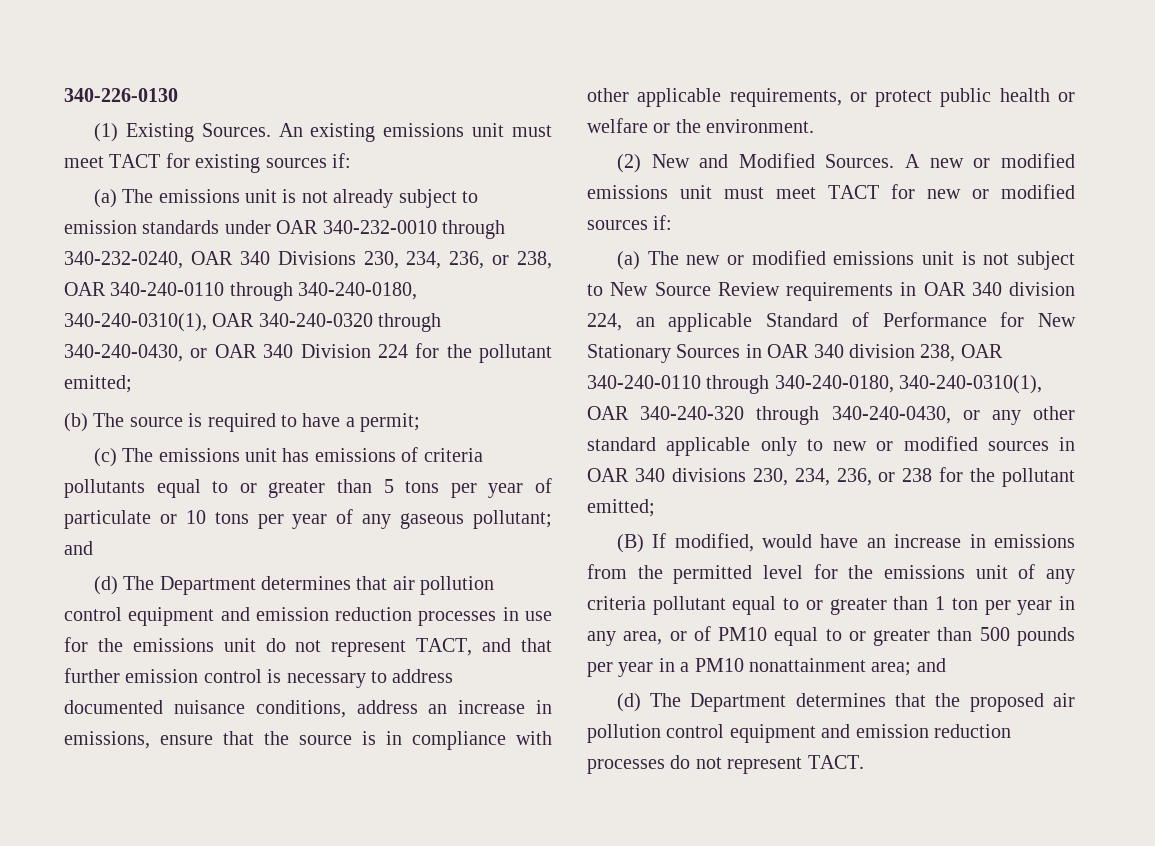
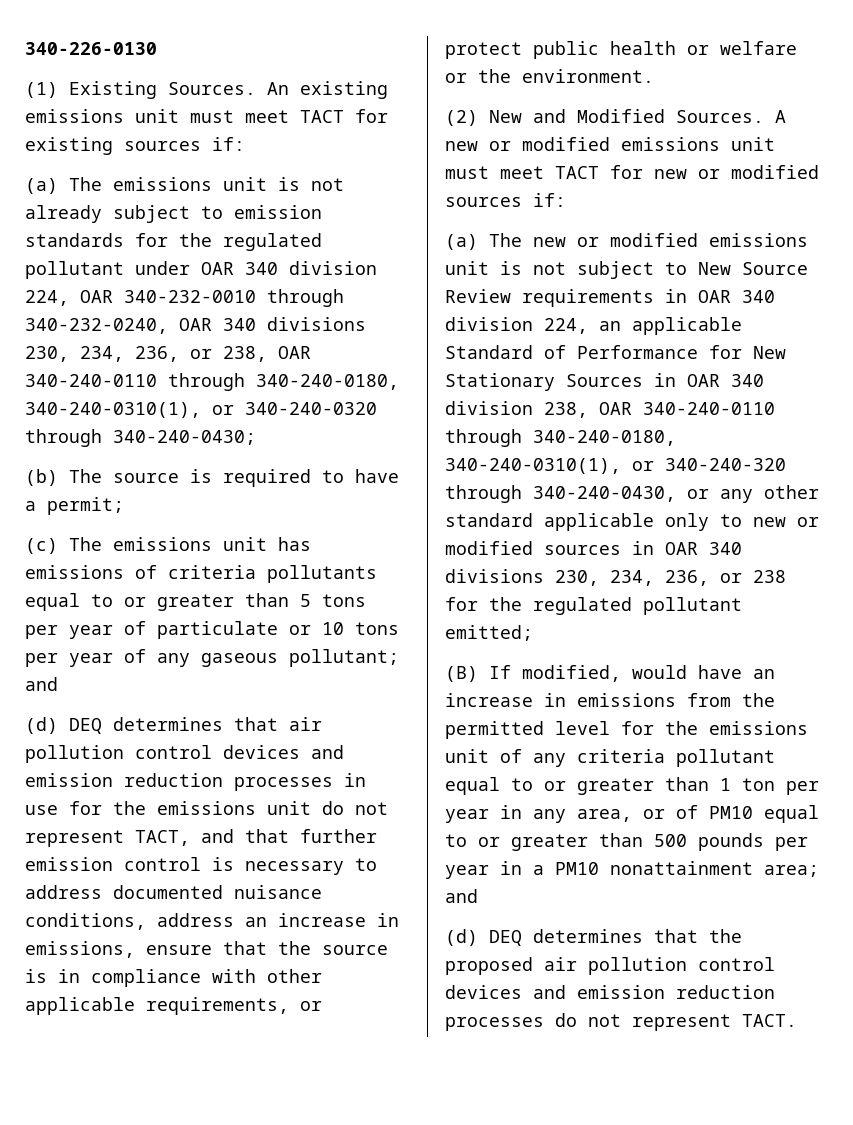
- (a) The emissions unit is not already subject to emission standards under OAR 340-232-0010 through 340-232-0240, OAR 340 Divisions 230, 234, 236, or 238, OAR 340-240-0110 through 340-240-0180, 340-240-0310(1), OAR 340-240-0320 through 340-240-0430, or OAR 340 Division 224 for the pollutant emitted;
+ (a) The emissions unit is not already subject to emission standards for the regulated pollutant under OAR 340 division 224, OAR 340-232-0010 through 340-232-0240, OAR 340 divisions 230, 234, 236, or 238, OAR 340-240-0110 through 340-240-0180, 340-240-0310(1), or 340-240-0320 through 340-240-0430;
- (d) The Department determines that air pollution control equipment and emission reduction processes in use for the emissions unit do not represent TACT, and that further emission control is necessary to address documented nuisance conditions, address an increase in emissions, ensure that the source is in compliance with other applicable requirements, or protect public health or welfare or the environment.
+ (d) DEQ determines that air pollution control devices and emission reduction processes in use for the emissions unit do not represent TACT, and that further emission control is necessary to address documented nuisance conditions, address an increase in emissions, ensure that the source is in compliance with other applicable requirements, or protect public health or welfare or the environment.
- (a) The new or modified emissions unit is not subject to New Source Review requirements in OAR 340 division 224, an applicable Standard of Performance for New Stationary Sources in OAR 340 division 238, OAR 340-240-0110 through 340-240-0180, 340-240-0310(1), OAR 340-240-320 through 340-240-0430, or any other standard applicable only to new or modified sources in OAR 340 divisions 230, 234, 236, or 238 for the pollutant emitted;
+ (a) The new or modified emissions unit is not subject to New Source Review requirements in OAR 340 division 224, an applicable Standard of Performance for New Stationary Sources in OAR 340 division 238, OAR 340-240-0110 through 340-240-0180, 340-240-0310(1), or 340-240-320 through 340-240-0430, or any other standard applicable only to new or modified sources in OAR 340 divisions 230, 234, 236, or 238 for the regulated pollutant emitted;
- (d) The Department determines that the proposed air pollution control equipment and emission reduction processes do not represent TACT.
+ (d) DEQ determines that the proposed air pollution control devices and emission reduction processes do not represent TACT.

